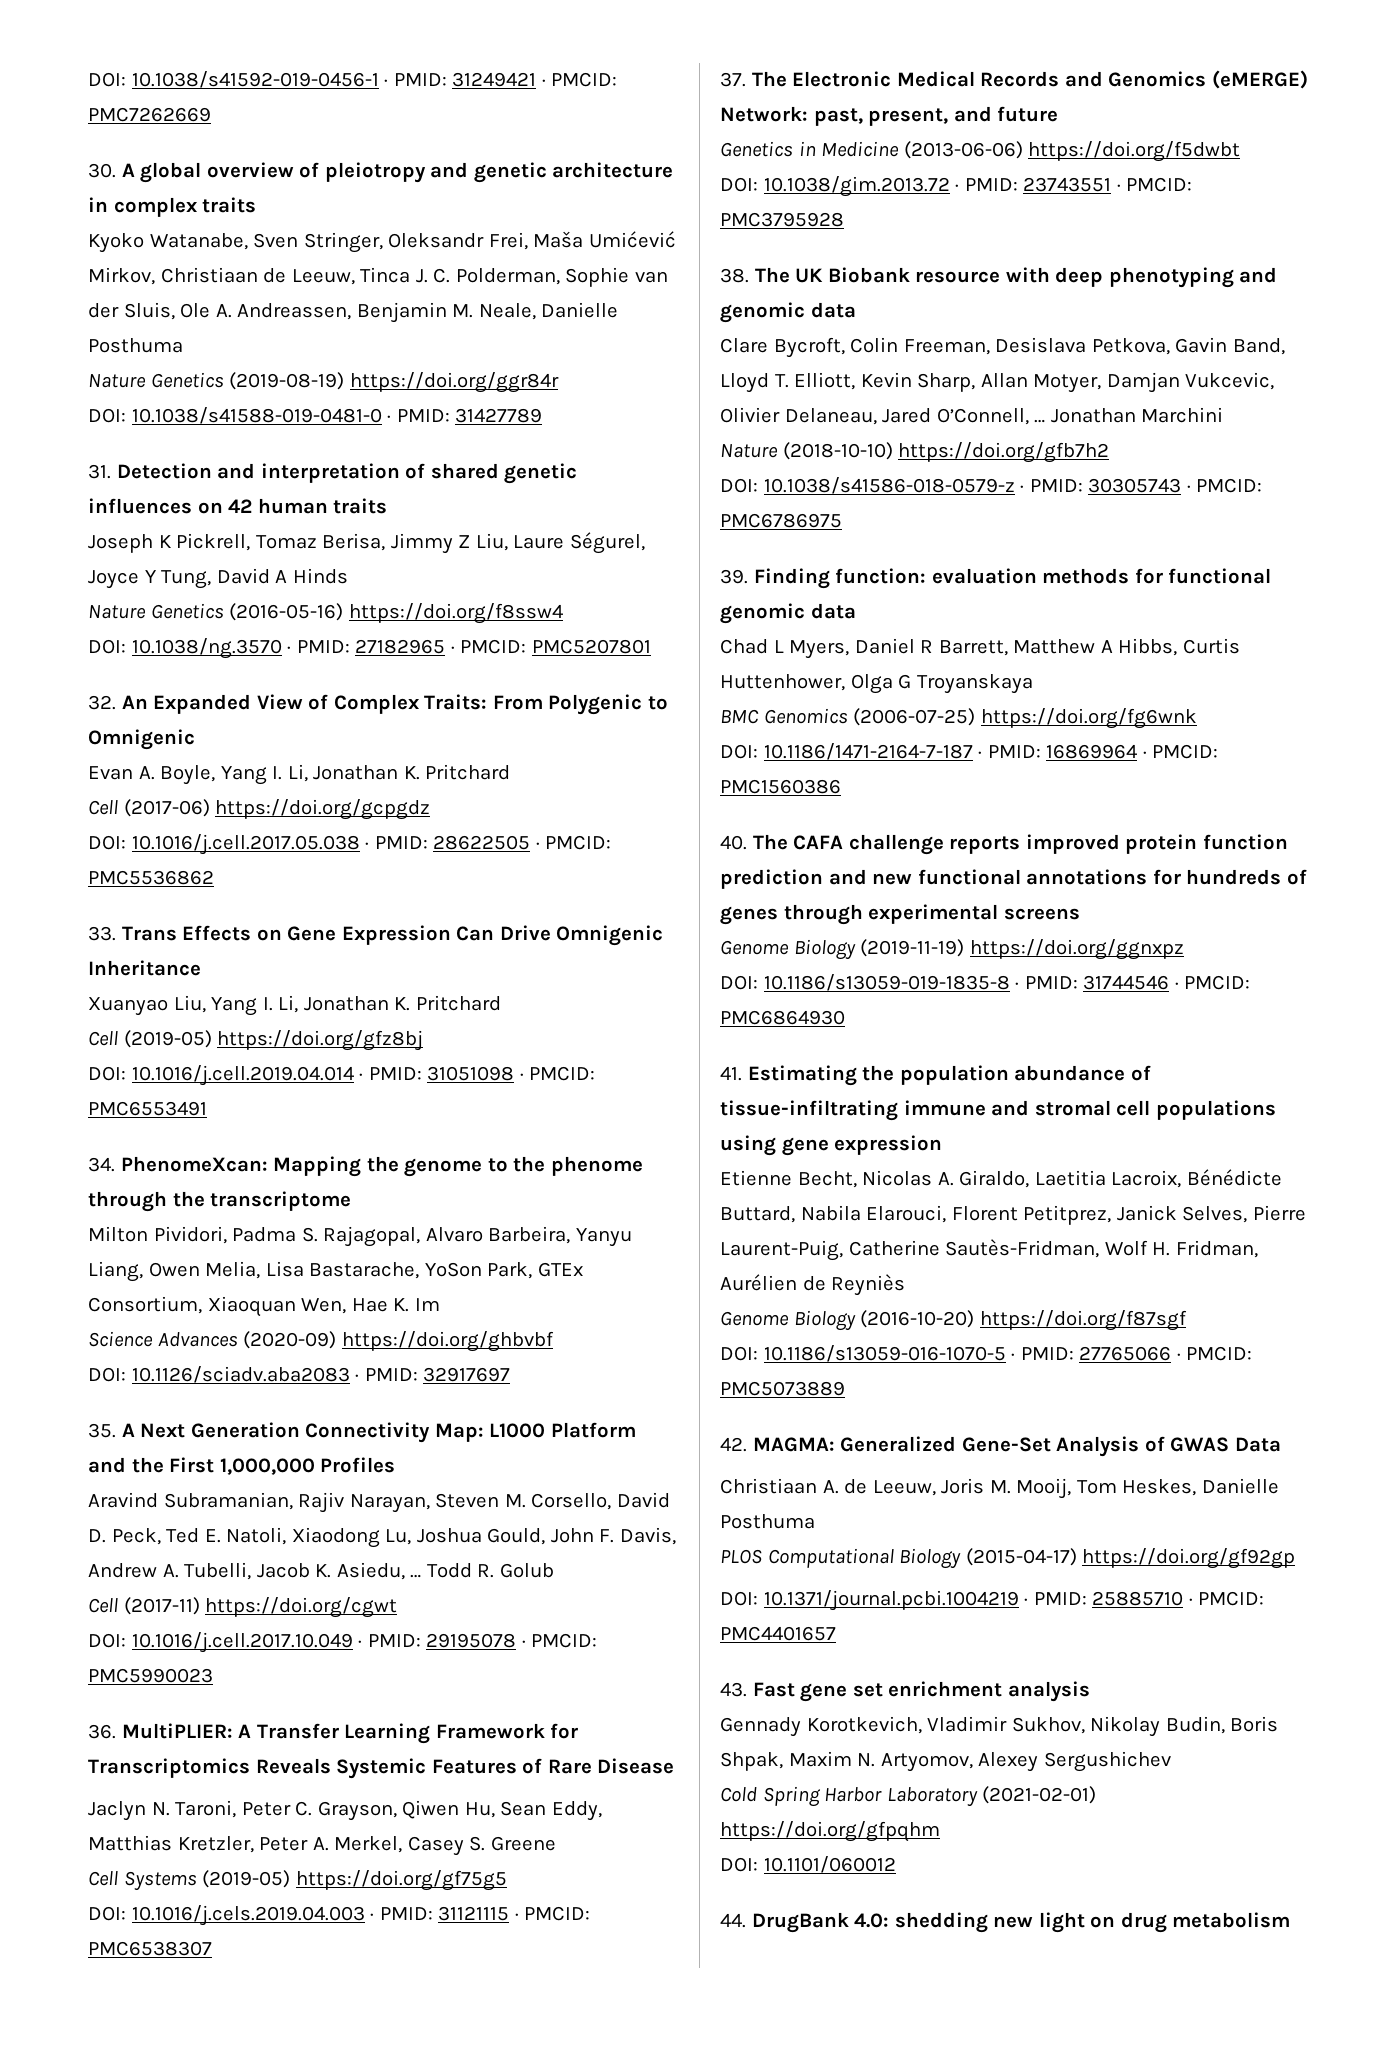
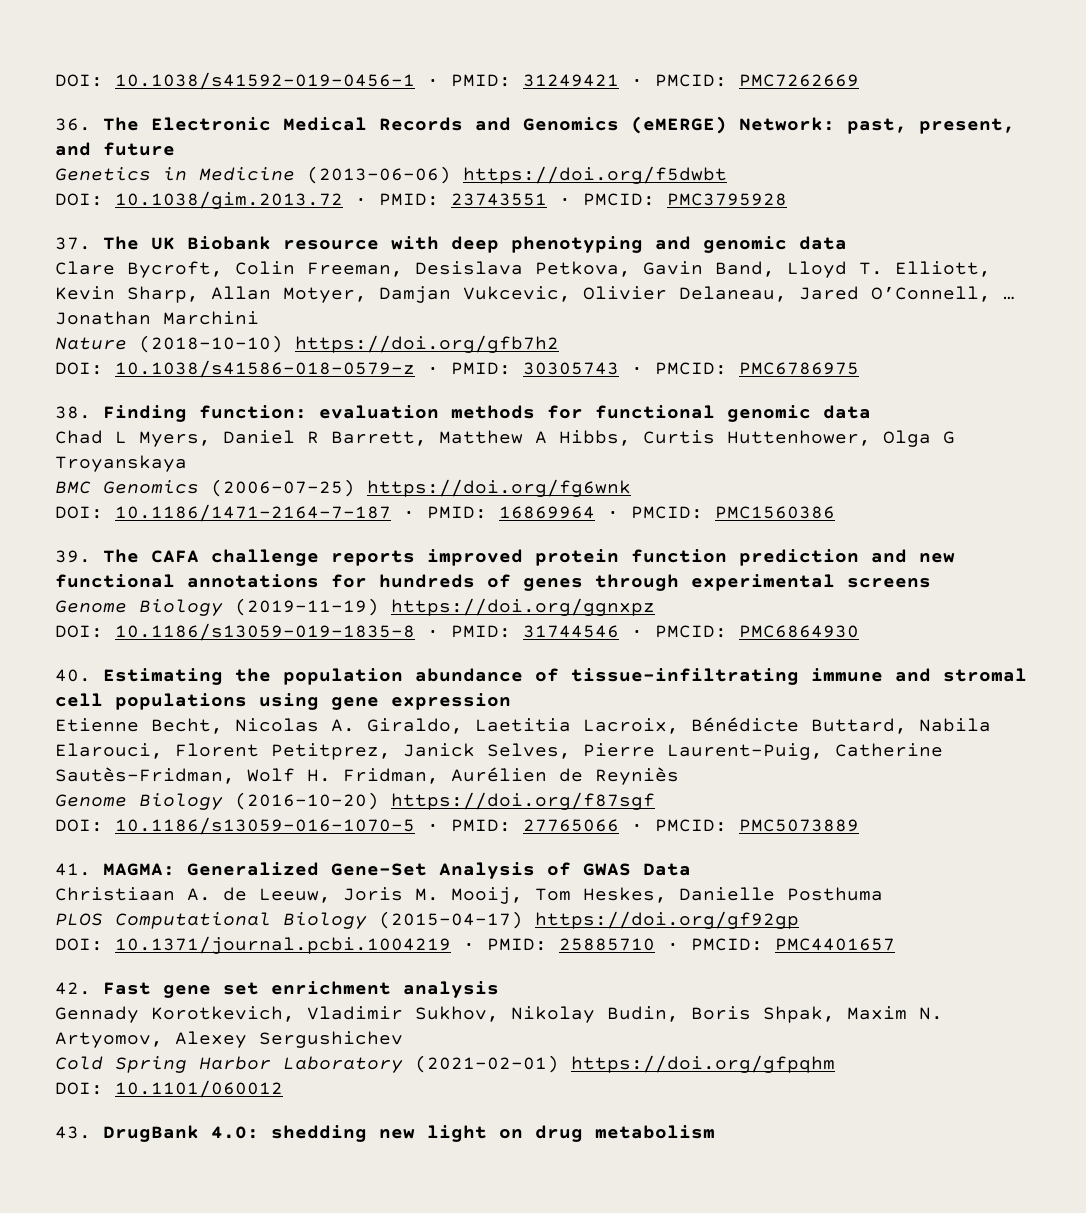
- 30. A global overview of pleiotropy and genetic architecture in complex traits
- Kyoko Watanabe, Sven Stringer, Oleksandr Frei, Maša Umićević Mirkov, Christiaan de Leeuw, Tinca J. C. Polderman, Sophie van der Sluis, Ole A. Andreassen, Benjamin M. Neale, Danielle Posthuma
- Nature Genetics (2019-08-19) https://doi.org/ggr84r
- DOI: 10.1038/s41588-019-0481-0 · PMID: 31427789
- 31. Detection and interpretation of shared genetic influences on 42 human traits
- Joseph K Pickrell, Tomaz Berisa, Jimmy Z Liu, Laure Ségurel, Joyce Y Tung, David A Hinds
- Nature Genetics (2016-05-16) https://doi.org/f8ssw4
- DOI: 10.1038/ng.3570 · PMID: 27182965 · PMCID: PMC5207801
- 32. An Expanded View of Complex Traits: From Polygenic to Omnigenic
- Evan A. Boyle, Yang I. Li, Jonathan K. Pritchard
- Cell (2017-06) https://doi.org/gcpgdz
- DOI: 10.1016/j.cell.2017.05.038 · PMID: 28622505 · PMCID: PMC5536862
- 33. Trans Effects on Gene Expression Can Drive Omnigenic Inheritance
- Xuanyao Liu, Yang I. Li, Jonathan K. Pritchard
- Cell (2019-05) https://doi.org/gfz8bj
- DOI: 10.1016/j.cell.2019.04.014 · PMID: 31051098 · PMCID: PMC6553491
- 34. PhenomeXcan: Mapping the genome to the phenome through the transcriptome
- Milton Pividori, Padma S. Rajagopal, Alvaro Barbeira, Yanyu Liang, Owen Melia, Lisa Bastarache, YoSon Park, GTEx Consortium, Xiaoquan Wen, Hae K. Im
- Science Advances (2020-09) https://doi.org/ghbvbf
- DOI: 10.1126/sciadv.aba2083 · PMID: 32917697
- 35. A Next Generation Connectivity Map: L1000 Platform and the First 1,000,000 Profiles
- Aravind Subramanian, Rajiv Narayan, Steven M. Corsello, David D. Peck, Ted E. Natoli, Xiaodong Lu, Joshua Gould, John F. Davis, Andrew A. Tubelli, Jacob K. Asiedu, … Todd R. Golub
- Cell (2017-11) https://doi.org/cgwt
- DOI: 10.1016/j.cell.2017.10.049 · PMID: 29195078 · PMCID: PMC5990023
- 36. MultiPLIER: A Transfer Learning Framework for Transcriptomics Reveals Systemic Features of Rare Disease
- Jaclyn N. Taroni, Peter C. Grayson, Qiwen Hu, Sean Eddy, Matthias Kretzler, Peter A. Merkel, Casey S. Greene
- Cell Systems (2019-05) https://doi.org/gf75g5
- DOI: 10.1016/j.cels.2019.04.003 · PMID: 31121115 · PMCID: PMC6538307
- 37. The Electronic Medical Records and Genomics (eMERGE) Network: past, present, and future
+ 36. The Electronic Medical Records and Genomics (eMERGE) Network: past, present, and future
- 38. The UK Biobank resource with deep phenotyping and genomic data
+ 37. The UK Biobank resource with deep phenotyping and genomic data
- 39. Finding function: evaluation methods for functional genomic data
+ 38. Finding function: evaluation methods for functional genomic data
- 40. The CAFA challenge reports improved protein function prediction and new functional annotations for hundreds of genes through experimental screens
+ 39. The CAFA challenge reports improved protein function prediction and new functional annotations for hundreds of genes through experimental screens
- 41. Estimating the population abundance of tissue-infiltrating immune and stromal cell populations using gene expression
+ 40. Estimating the population abundance of tissue-infiltrating immune and stromal cell populations using gene expression
- 42. MAGMA: Generalized Gene-Set Analysis of GWAS Data
+ 41. MAGMA: Generalized Gene-Set Analysis of GWAS Data
- 43. Fast gene set enrichment analysis
+ 42. Fast gene set enrichment analysis
- 44. DrugBank 4.0: shedding new light on drug metabolism
+ 43. DrugBank 4.0: shedding new light on drug metabolism

